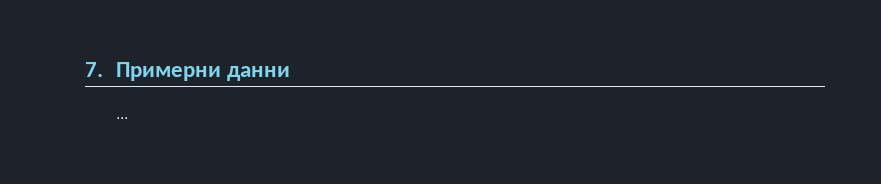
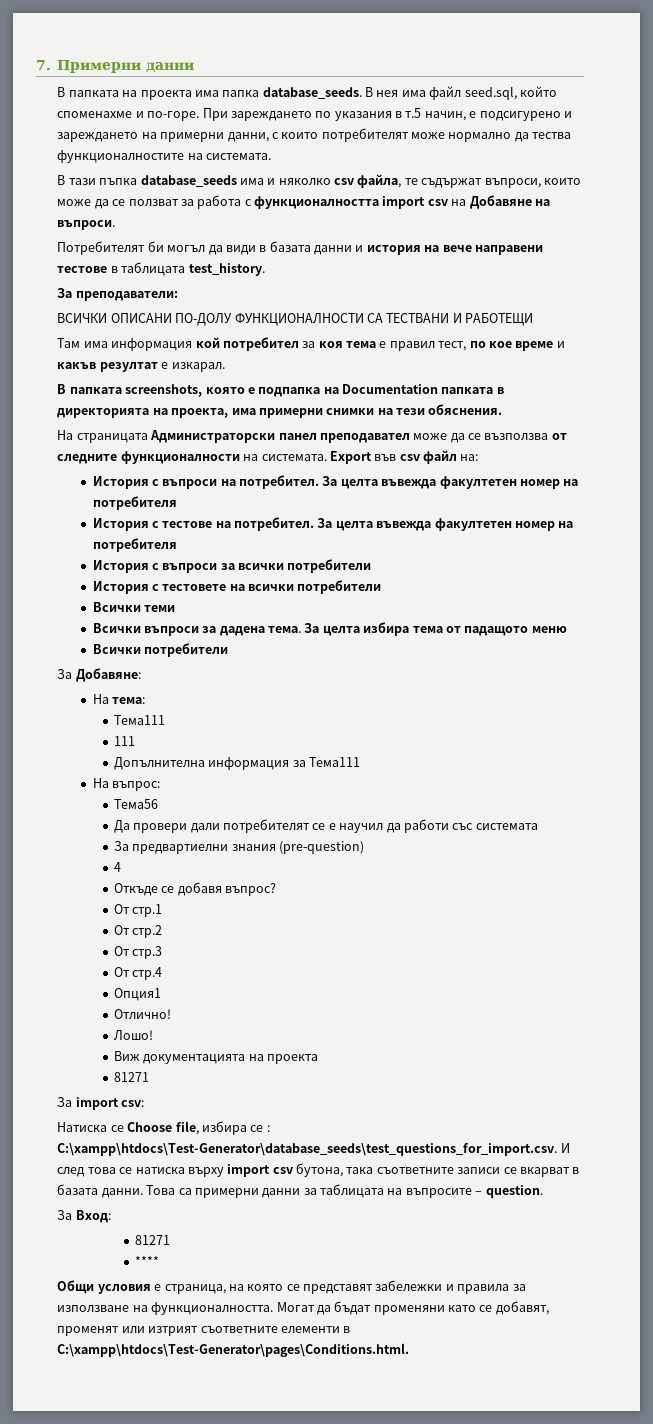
- ...
+ В папката на проекта има папка database_seeds. В нея има файл seed.sql, който споменахме и по-горе. При зареждането по указания в т.5 начин, е подсигурено и зареждането на примерни данни, с които потребителят може нормално да тества функционалностите на системата.
+ В тази пъпка database_seeds има и няколко csv файла, те съдържат въпроси, които може да се ползват за работа с функционалността import csv на Добавяне на въпроси.
+ Потребителят би могъл да види в базата данни и история на вече направени тестове в таблицата test_history.
+ За преподаватели:
+ ВСИЧКИ ОПИСАНИ ПО-ДОЛУ ФУНКЦИОНАЛНОСТИ СА ТЕСТВАНИ И РАБОТЕЩИ
+ Там има информация кой потребител за коя тема е правил тест, по кое време и какъв резултат е изкарал.
+ В папката screenshots, която е подпапка на Documentation папката в директорията на проекта, има примерни снимки на тези обяснения.
+ На страницата Администраторски панел преподавател може да се възползва от следните функционалности на системата. Export във csv файл на:
+ История с въпроси на потребител. За целта въвежда факултетен номер на потребителя
+ История с тестове на потребител. За целта въвежда факултетен номер на потребителя
+ История с въпроси за всички потребители
+ История с тестовете на всички потребители
+ Всички теми
+ Всички въпроси за дадена тема. За целта избира тема от падащото меню
+ Всички потребители
+ За Добавяне:
+ На тема:
+ Тема111
+ 111
+ Допълнителна информация за Тема111
+ На въпрос:
+ Тема56
+ Да провери дали потребителят се е научил да работи със системата
+ За предвартиелни знания (pre-question)
+ 4
+ Откъде се добавя въпрос?
+ От стр.1
+ От стр.2
+ От стр.3
+ От стр.4
+ Опция1
+ Отлично!
+ Лошо!
+ Виж документацията на проекта
+ 81271
+ За import csv:
+ Натиска се Choose file, избира се : C:\xampp\htdocs\Test-Generator\database_seeds\test_questions_for_import.csv. И след това се натиска върху import csv бутона, така съответните записи се вкарват в базата данни. Това са примерни данни за таблицата на въпросите – question.
+ За Вход:
+ 81271
+ ****
+ Общи условия е страница, на която се представят забележки и правила за използване на функционалността. Могат да бъдат променяни като се добавят, променят или изтрият съответните елементи в C:\xampp\htdocs\Test-Generator\pages\Conditions.html.

